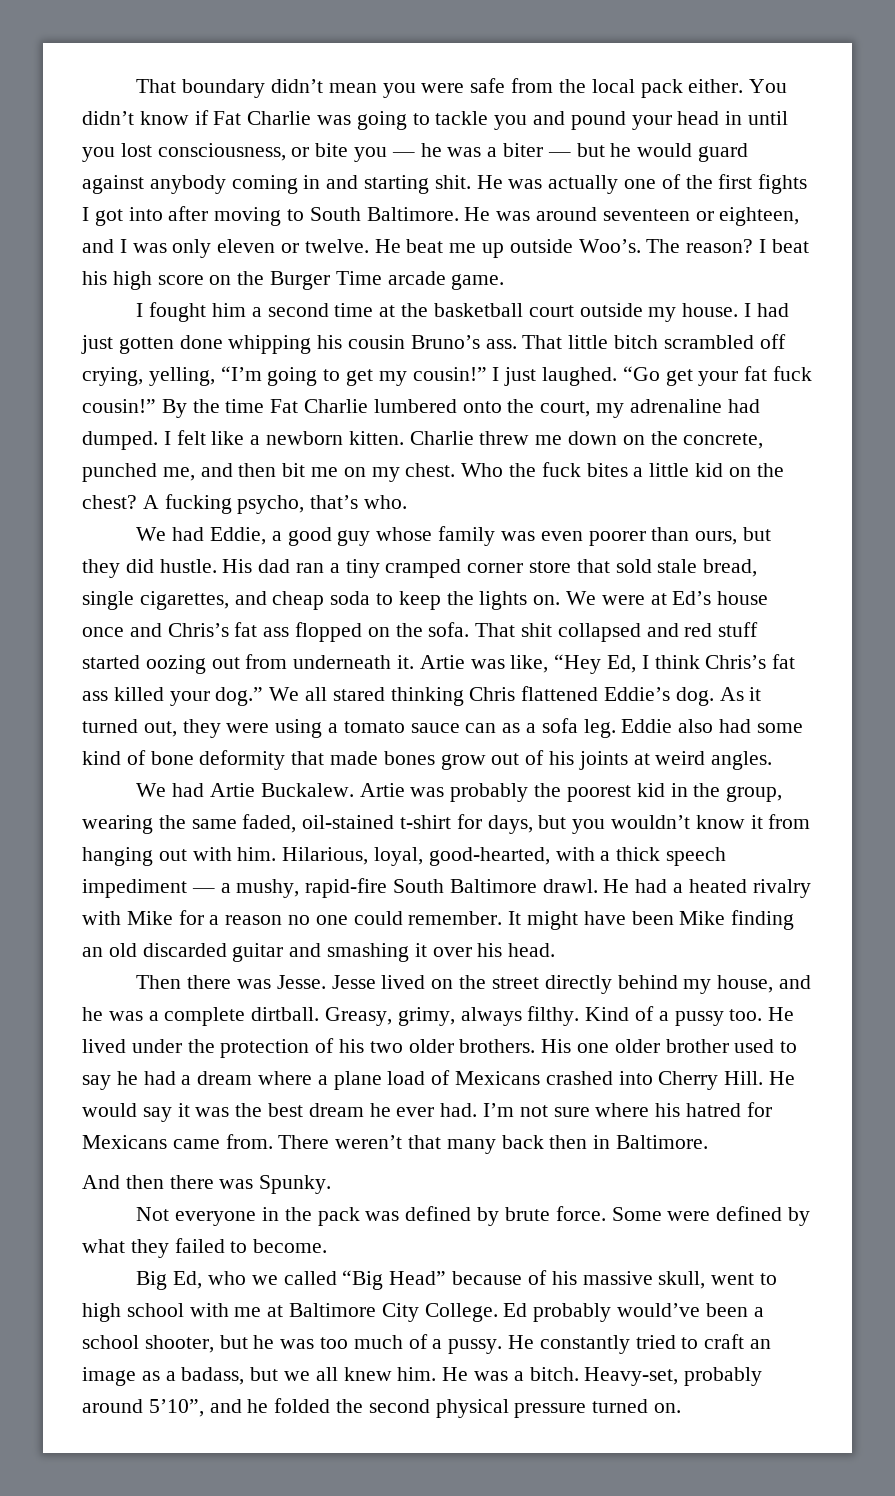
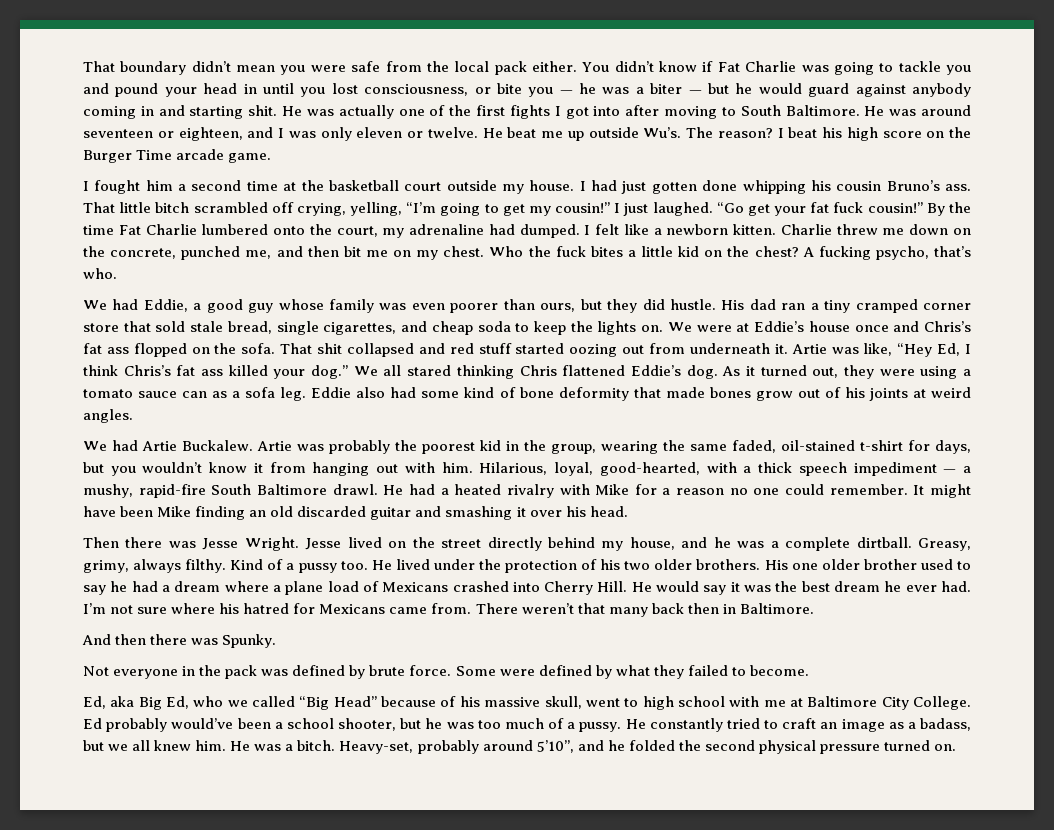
- He beat me up outside Woo’s.
+ He beat me up outside Wu’s.
- We were at Ed’s house once and Chris’s fat ass flopped on the sofa.
+ We were at Eddie’s house once and Chris’s fat ass flopped on the sofa.
- Then there was Jesse.
+ Then there was Jesse Wright.
- Big Ed, who we called “Big Head” because of his massive skull, went to high school with me at Baltimore City College.
+ Ed, aka Big Ed, who we called “Big Head” because of his massive skull, went to high school with me at Baltimore City College.

